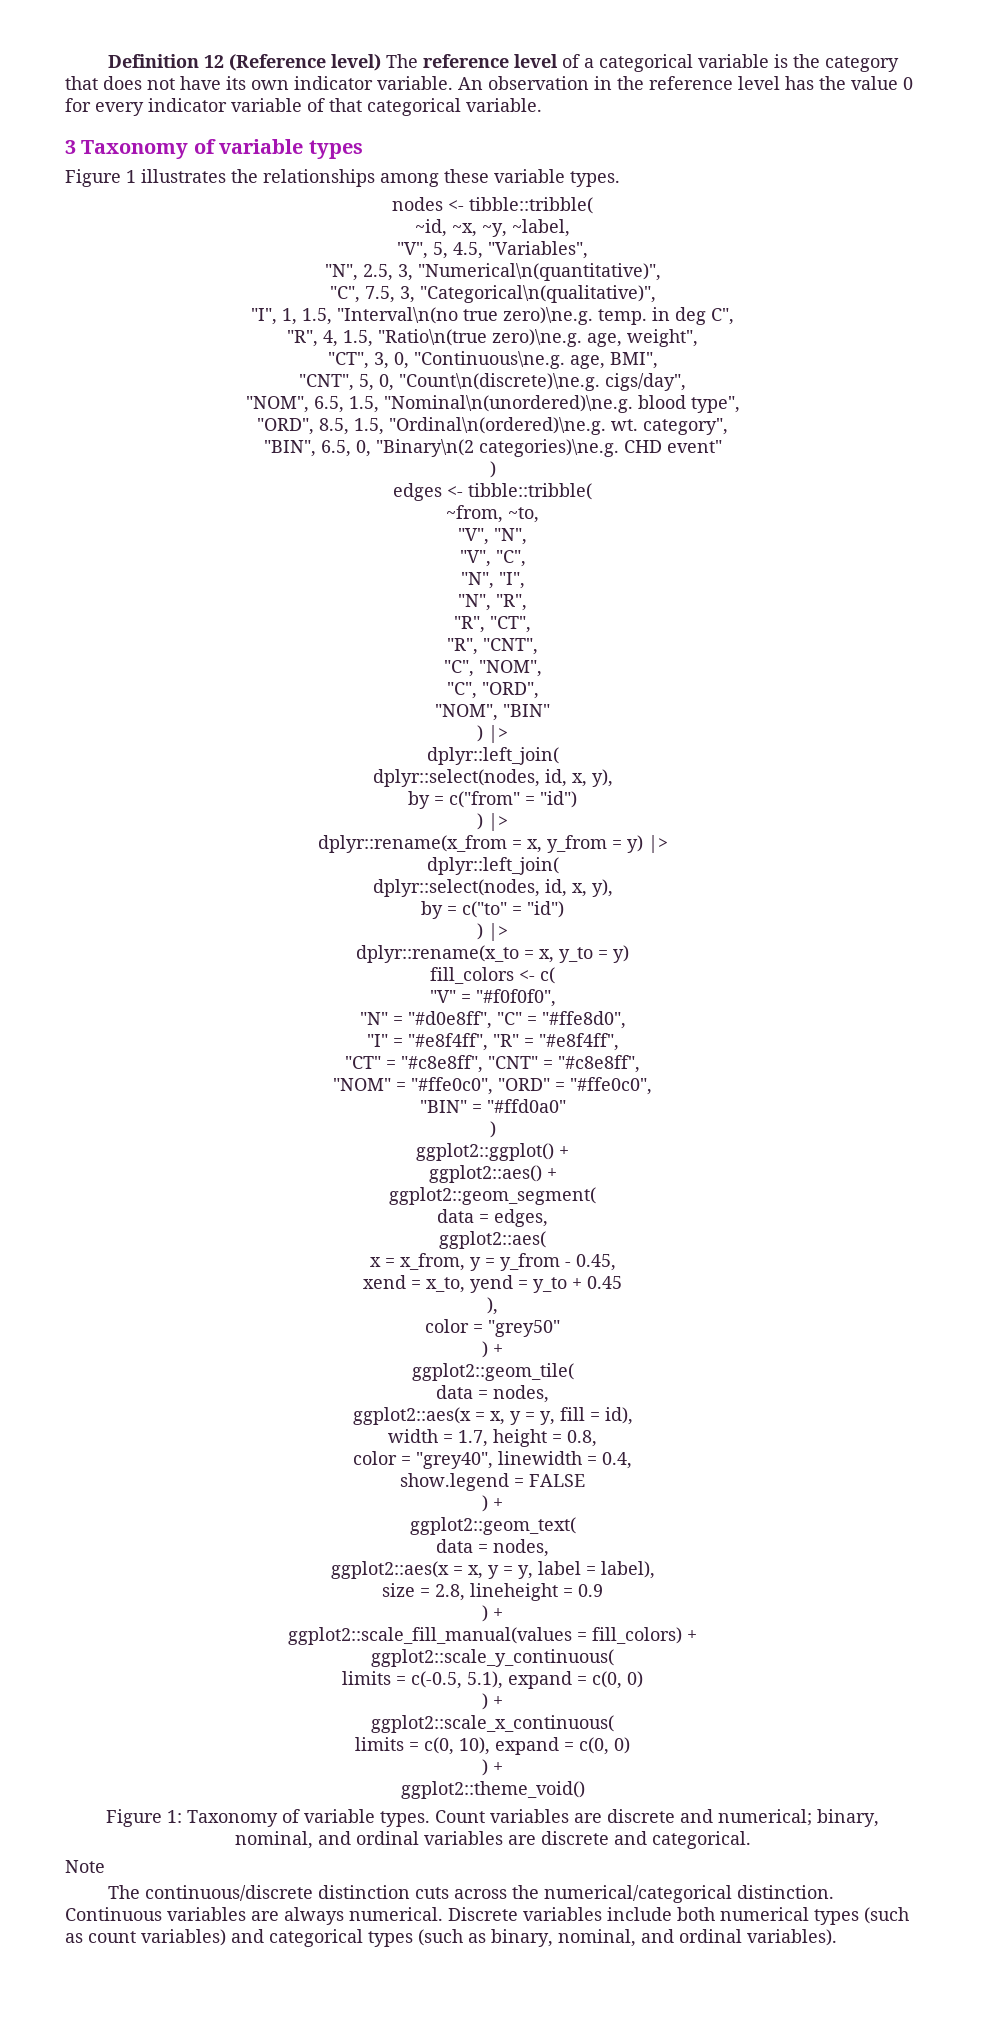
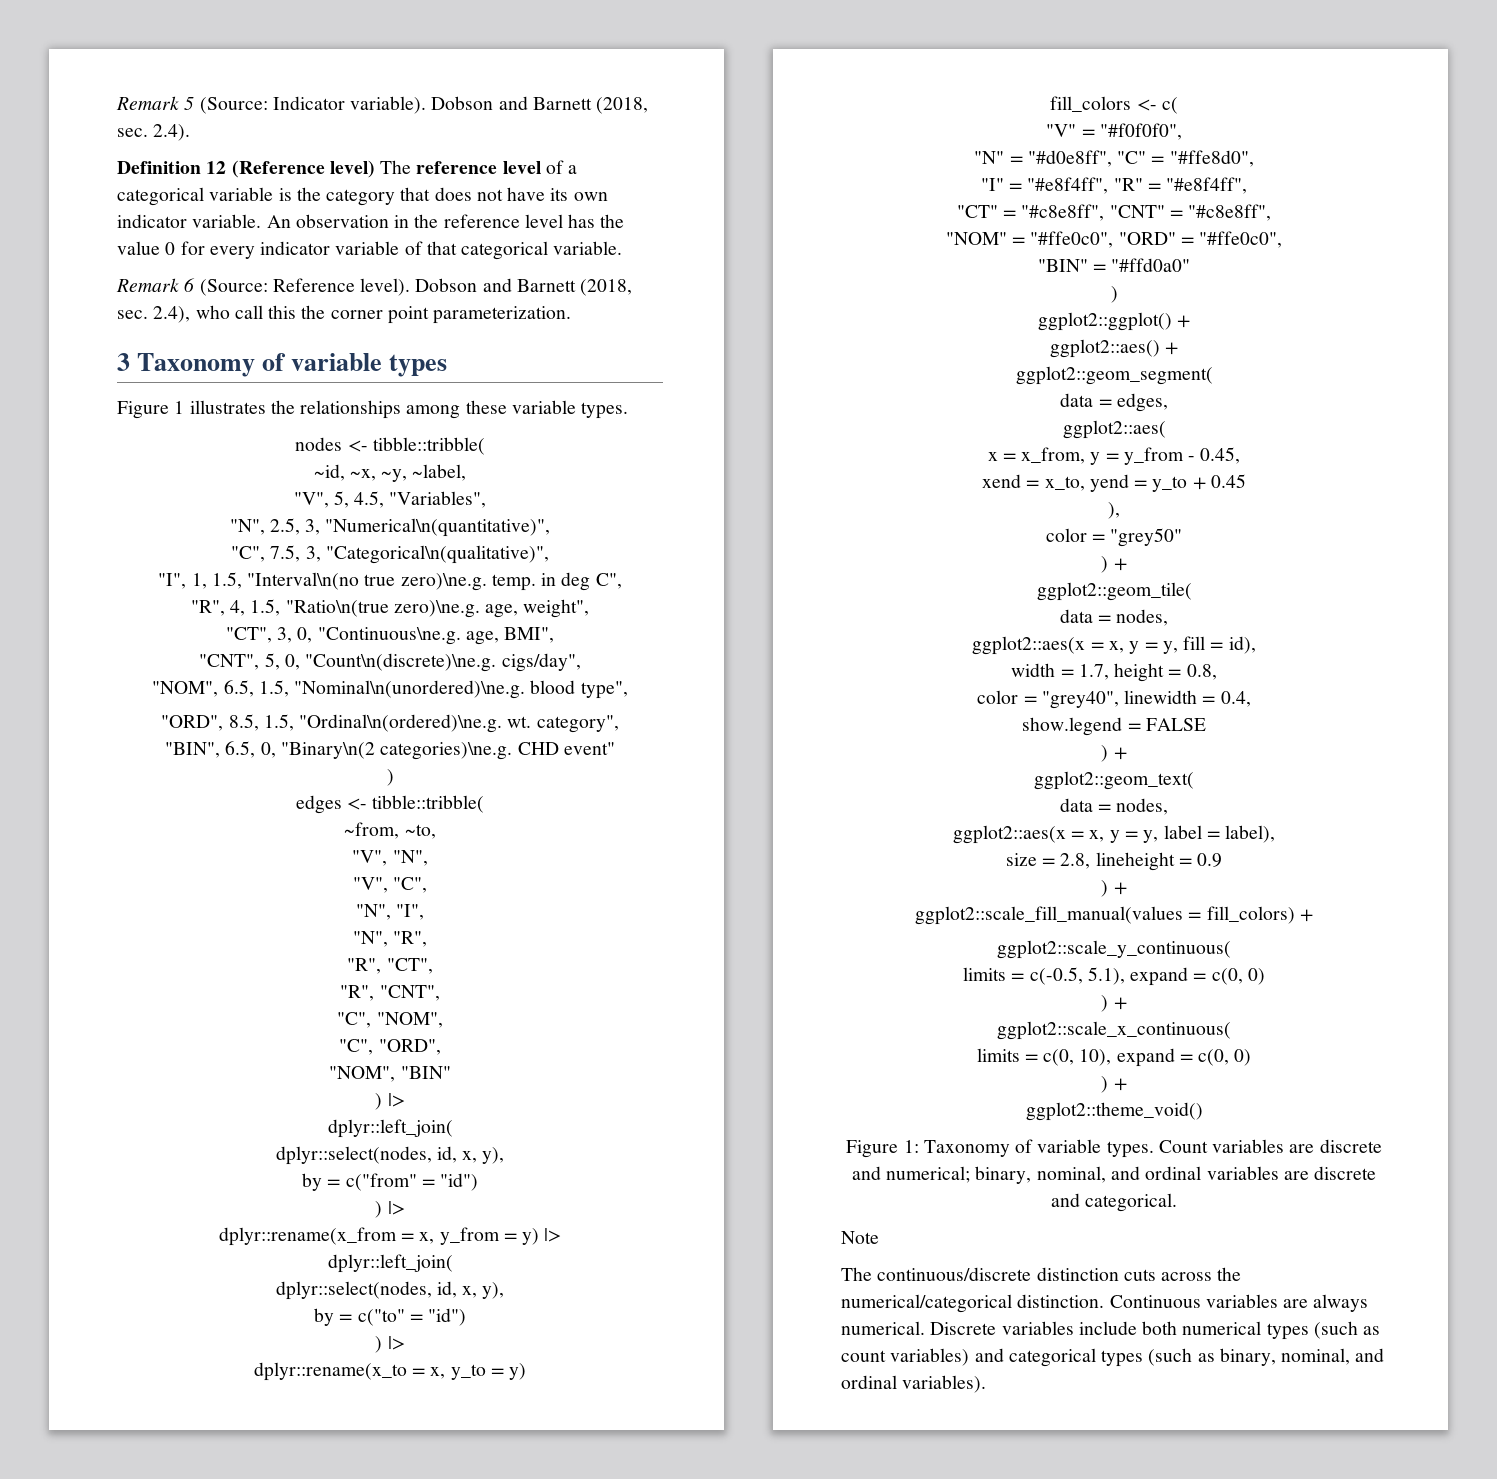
+ Remark 5 (Source: Indicator variable). Dobson and Barnett (2018, sec. 2.4).
+ Remark 6 (Source: Reference level). Dobson and Barnett (2018, sec. 2.4), who call this the corner point parameterization.

